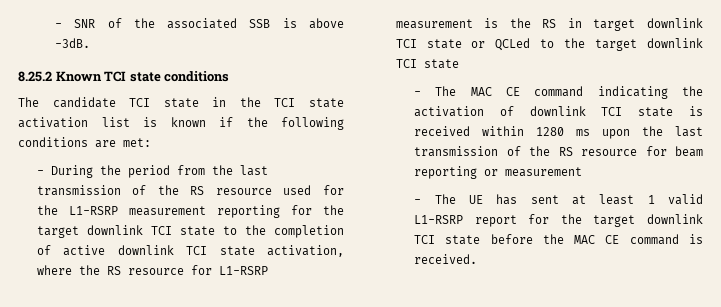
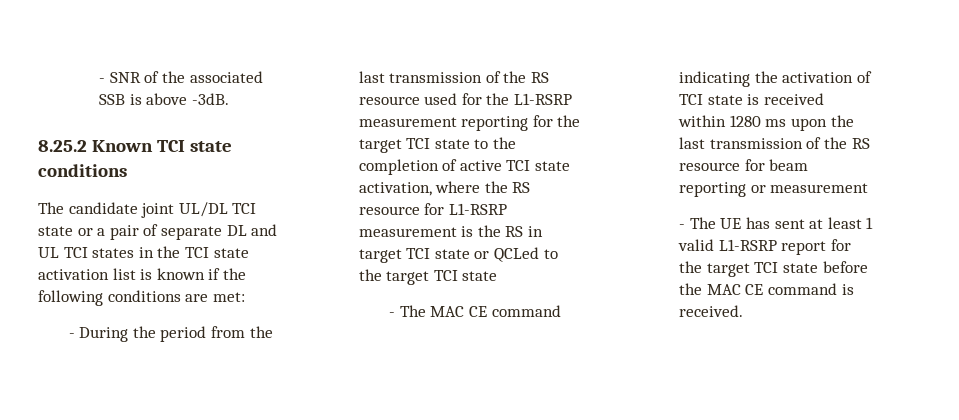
- The candidate TCI state in the TCI state activation list is known if the following conditions are met:
+ The candidate joint UL/DL TCI state or a pair of separate DL and UL TCI states in the TCI state activation list is known if the following conditions are met:
- - During the period from the last transmission of the RS resource used for the L1-RSRP measurement reporting for the target downlink TCI state to the completion of active downlink TCI state activation, where the RS resource for L1-RSRP measurement is the RS in target downlink TCI state or QCLed to the target downlink TCI state
+ - During the period from the last transmission of the RS resource used for the L1-RSRP measurement reporting for the target TCI state to the completion of active TCI state activation, where the RS resource for L1-RSRP measurement is the RS in target TCI state or QCLed to the target TCI state
- - The MAC CE command indicating the activation of downlink TCI state is received within 1280 ms upon the last transmission of the RS resource for beam reporting or measurement
+ - The MAC CE command indicating the activation of TCI state is received within 1280 ms upon the last transmission of the RS resource for beam reporting or measurement
- - The UE has sent at least 1 valid L1-RSRP report for the target downlink TCI state before the MAC CE command is received.
+ - The UE has sent at least 1 valid L1-RSRP report for the target TCI state before the MAC CE command is received.

